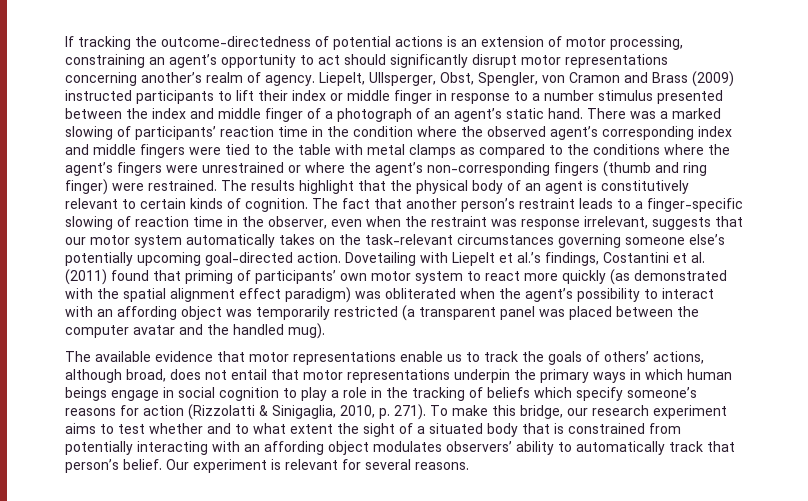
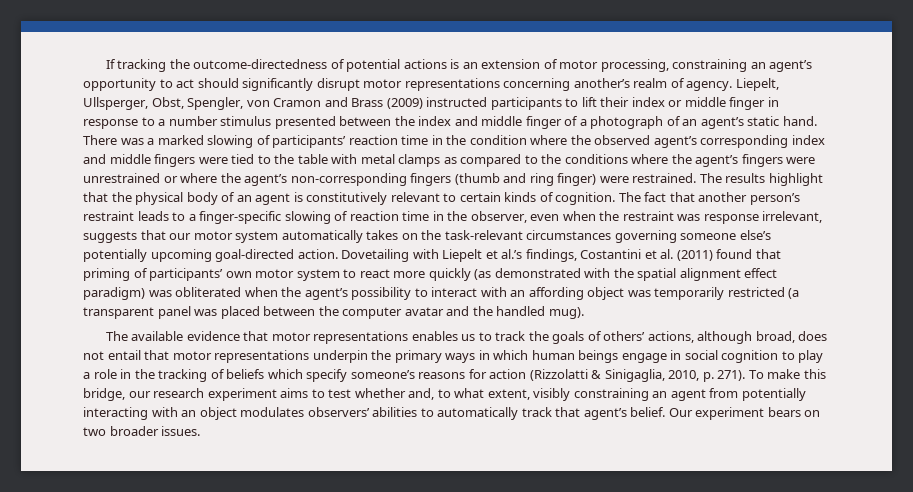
- The available evidence that motor representations enable us to track the goals of others’ actions, although broad, does not entail that motor representations underpin the primary ways in which human beings engage in social cognition to play a role in the tracking of beliefs which specify someone’s reasons for action (Rizzolatti & Sinigaglia, 2010, p. 271).
+ The available evidence that motor representations enables us to track the goals of others’ actions, although broad, does not entail that motor representations underpin the primary ways in which human beings engage in social cognition to play a role in the tracking of beliefs which specify someone’s reasons for action (Rizzolatti & Sinigaglia, 2010, p. 271).
- To make this bridge, our research experiment aims to test whether and to what extent the sight of a situated body that is constrained from potentially interacting with an affording object modulates observers’ ability to automatically track that person’s belief.
+ To make this bridge, our research experiment aims to test whether and, to what extent, visibly constraining an agent from potentially interacting with an object modulates observers’ abilities to automatically track that agent’s belief.
- Our experiment is relevant for several reasons.
+ Our experiment bears on two broader issues.

